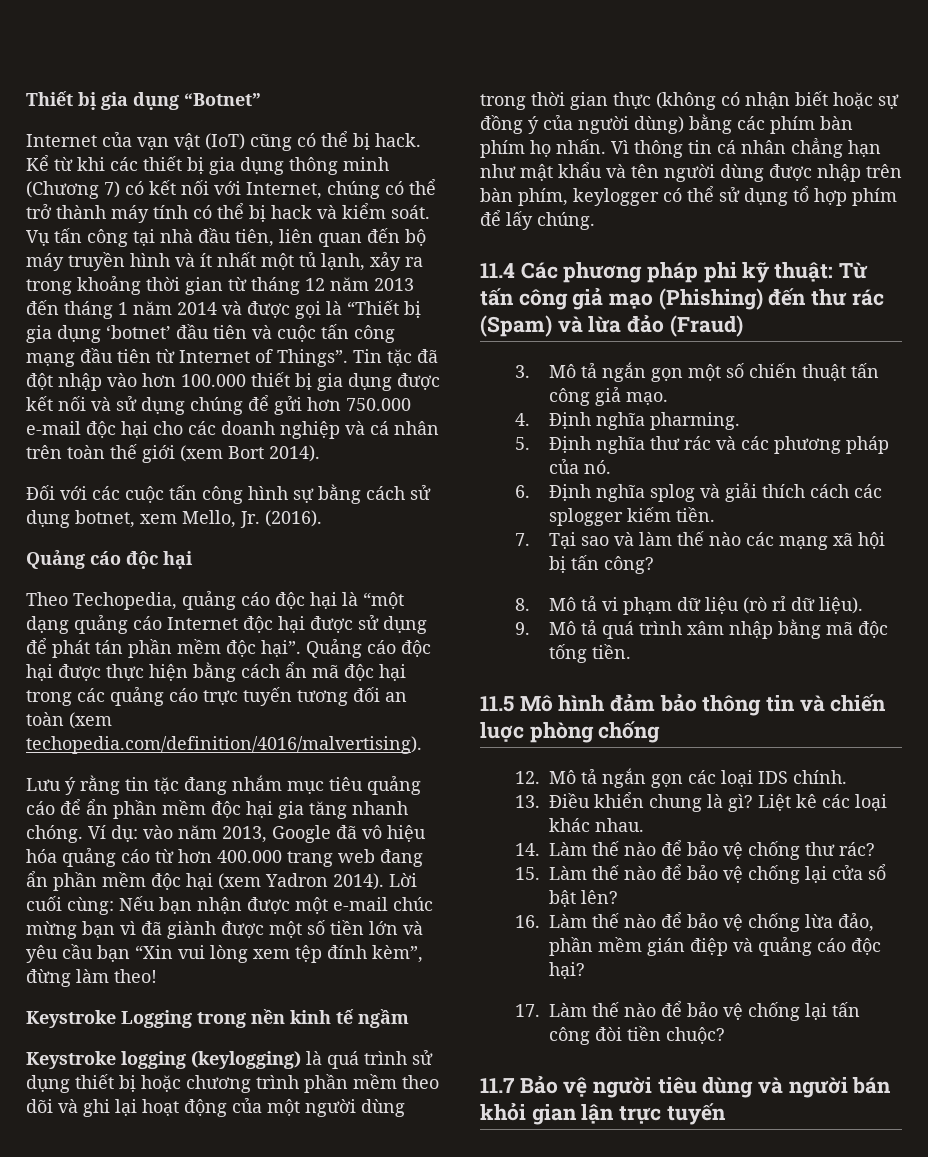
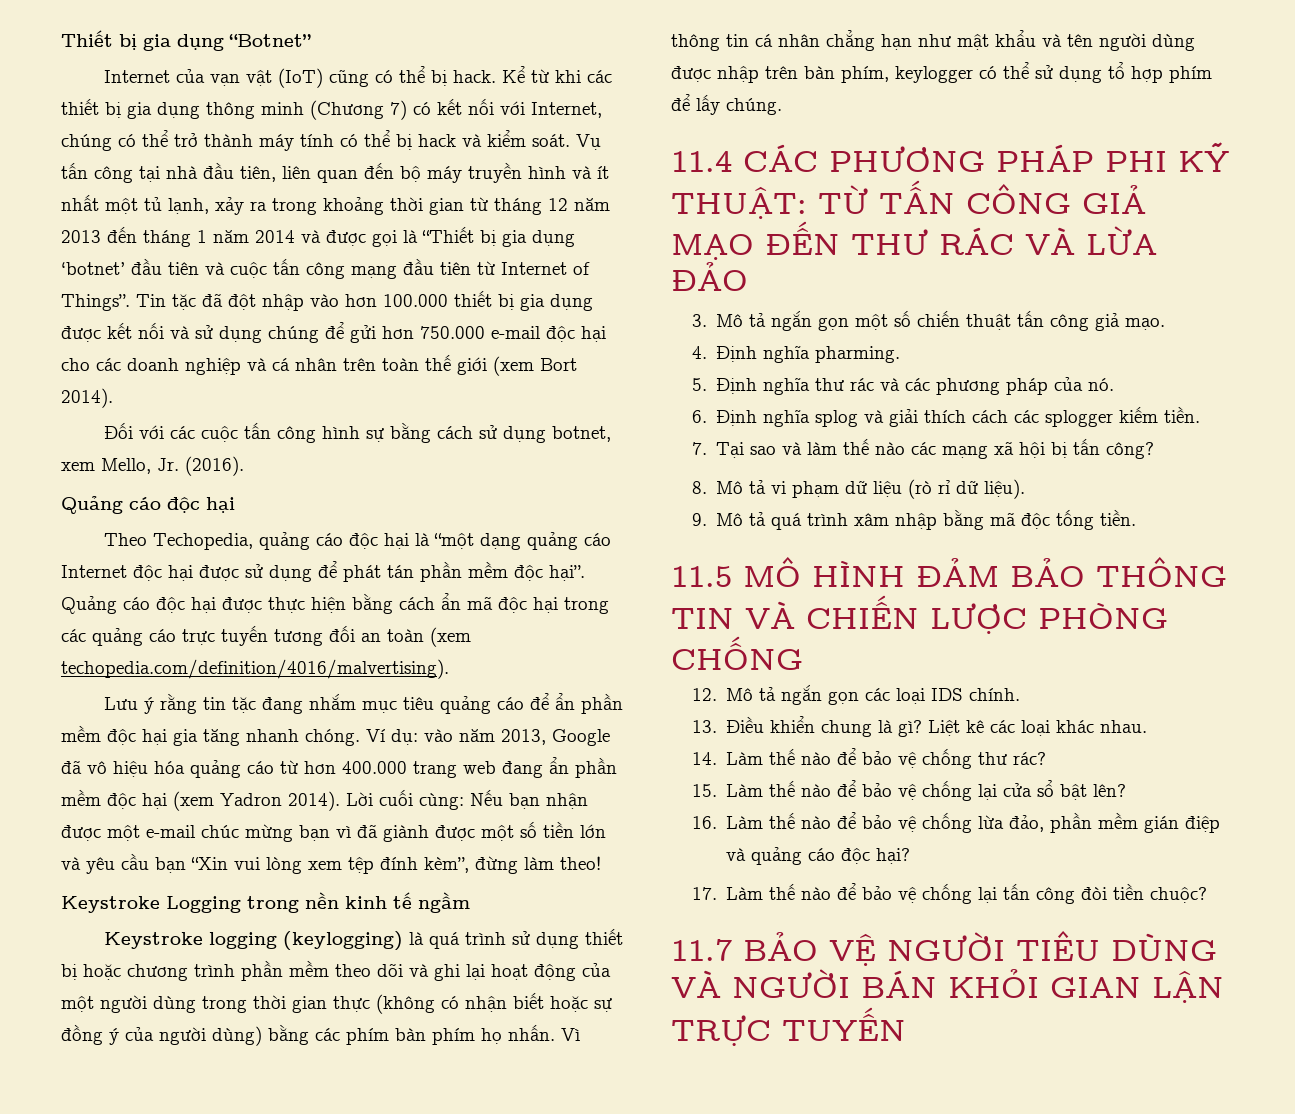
- 11.4 Các phương pháp phi kỹ thuật: Từ tấn công giả mạo (Phishing) đến thư rác (Spam) và lừa đảo (Fraud)
+ 11.4 CÁC PHƯƠNG PHÁP PHI KỸ THUẬT: TỪ TẤN CÔNG GIẢ MẠO ĐẾN THƯ RÁC VÀ LỪA ĐẢO
- 11.5 Mô hình đảm bảo thông tin và chiến luợc phòng chống
+ 11.5 MÔ HÌNH ĐẢM BẢO THÔNG TIN VÀ CHIẾN LƯỢC PHÒNG CHỐNG
- 11.7 Bảo vệ người tiêu dùng và người bán khỏi gian lận trực tuyến
+ 11.7 BẢO VỆ NGƯỜI TIÊU DÙNG VÀ NGƯỜI BÁN KHỎI GIAN LẬN TRỰC TUYẾN

